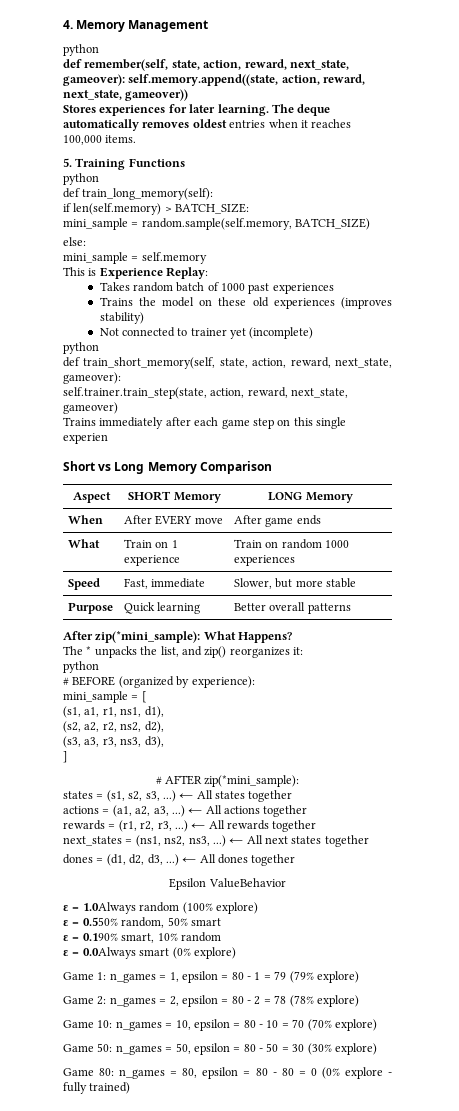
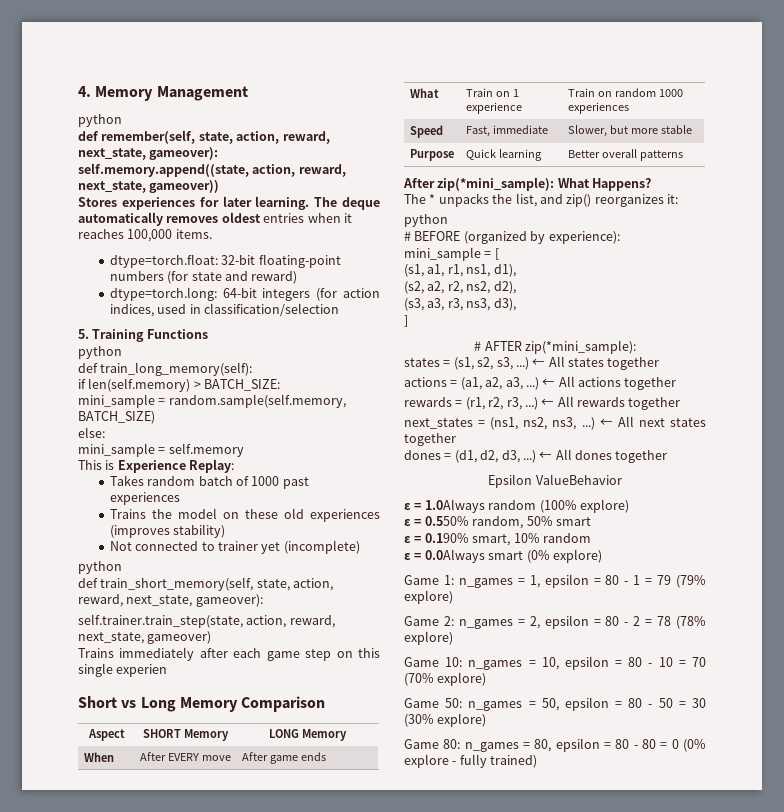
+ dtype=torch.float: 32-bit floating-point numbers (for state and reward)
+ dtype=torch.long: 64-bit integers (for action indices, used in classification/selection

